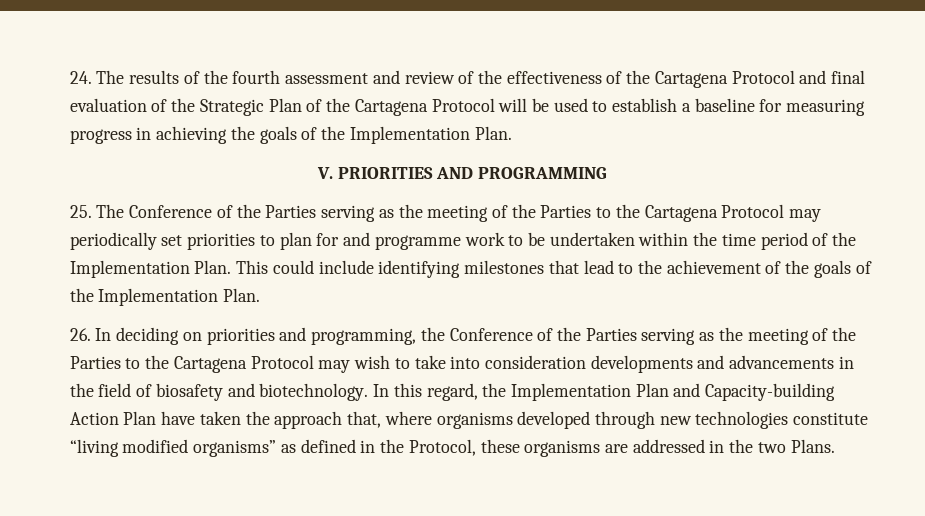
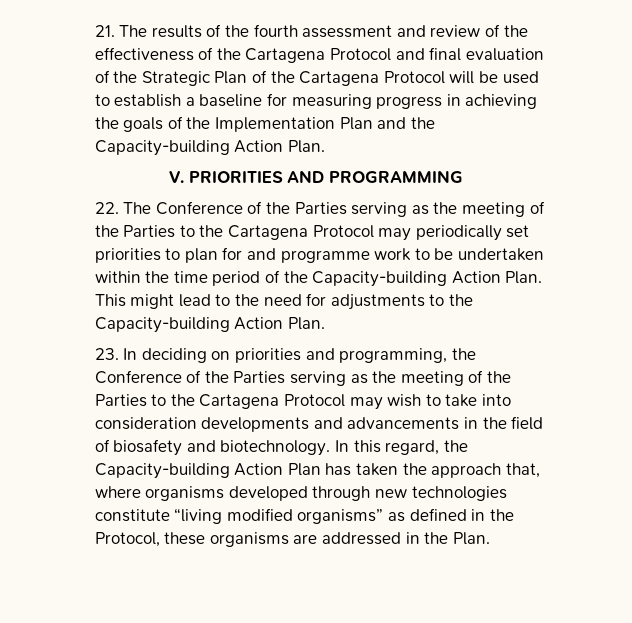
- 24. The results of the fourth assessment and review of the effectiveness of the Cartagena Protocol and final evaluation of the Strategic Plan of the Cartagena Protocol will be used to establish a baseline for measuring progress in achieving the goals of the Implementation Plan.
+ 21. The results of the fourth assessment and review of the effectiveness of the Cartagena Protocol and final evaluation of the Strategic Plan of the Cartagena Protocol will be used to establish a baseline for measuring progress in achieving the goals of the Implementation Plan and the Capacity-building Action Plan.
- 25. The Conference of the Parties serving as the meeting of the Parties to the Cartagena Protocol may periodically set priorities to plan for and programme work to be undertaken within the time period of the Implementation Plan. This could include identifying milestones that lead to the achievement of the goals of the Implementation Plan.
- 26. In deciding on priorities and programming, the Conference of the Parties serving as the meeting of the Parties to the Cartagena Protocol may wish to take into consideration developments and advancements in the field of biosafety and biotechnology.
+ 22. The Conference of the Parties serving as the meeting of the Parties to the Cartagena Protocol may periodically set priorities to plan for and programme work to be undertaken within the time period of the Capacity-building Action Plan. This might lead to the need for adjustments to the Capacity-building Action Plan.
+ 23. In deciding on priorities and programming, the Conference of the Parties serving as the meeting of the Parties to the Cartagena Protocol may wish to take into consideration developments and advancements in the field of biosafety and biotechnology.
- In this regard, the Implementation Plan and Capacity-building Action Plan have taken the approach that, where organisms developed through new technologies constitute “living modified organisms” as defined in the Protocol, these organisms are addressed in the two Plans.
+ In this regard, the Capacity-building Action Plan has taken the approach that, where organisms developed through new technologies constitute “living modified organisms” as defined in the Protocol, these organisms are addressed in the Plan.

